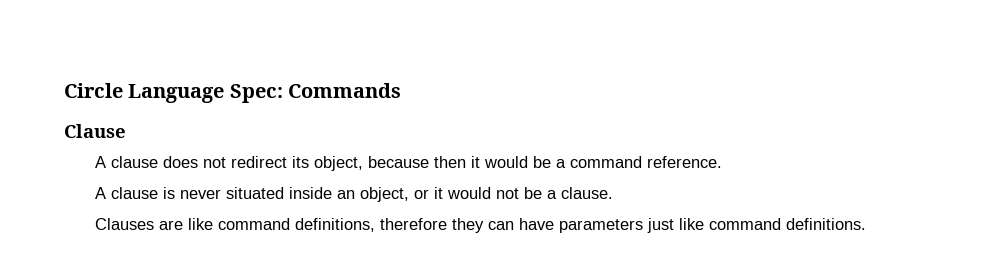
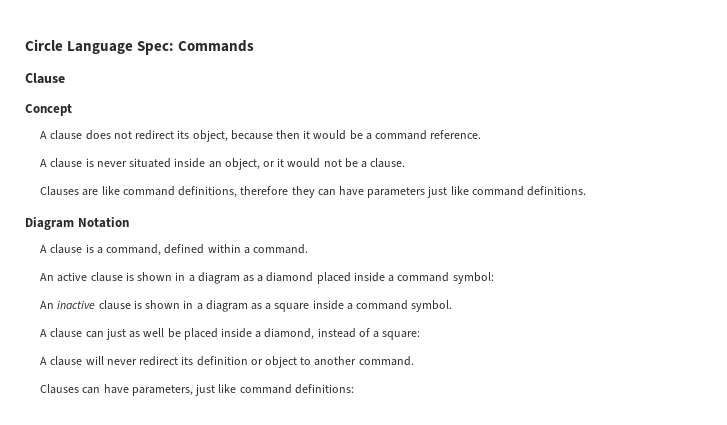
+ Concept
+ Diagram Notation
+ A clause is a command, defined within a command.
+ An active clause is shown in a diagram as a diamond placed inside a command symbol:
+ An inactive clause is shown in a diagram as a square inside a command symbol.
+ A clause can just as well be placed inside a diamond, instead of a square:
+ A clause will never redirect its definition or object to another command.
+ Clauses can have parameters, just like command definitions:

